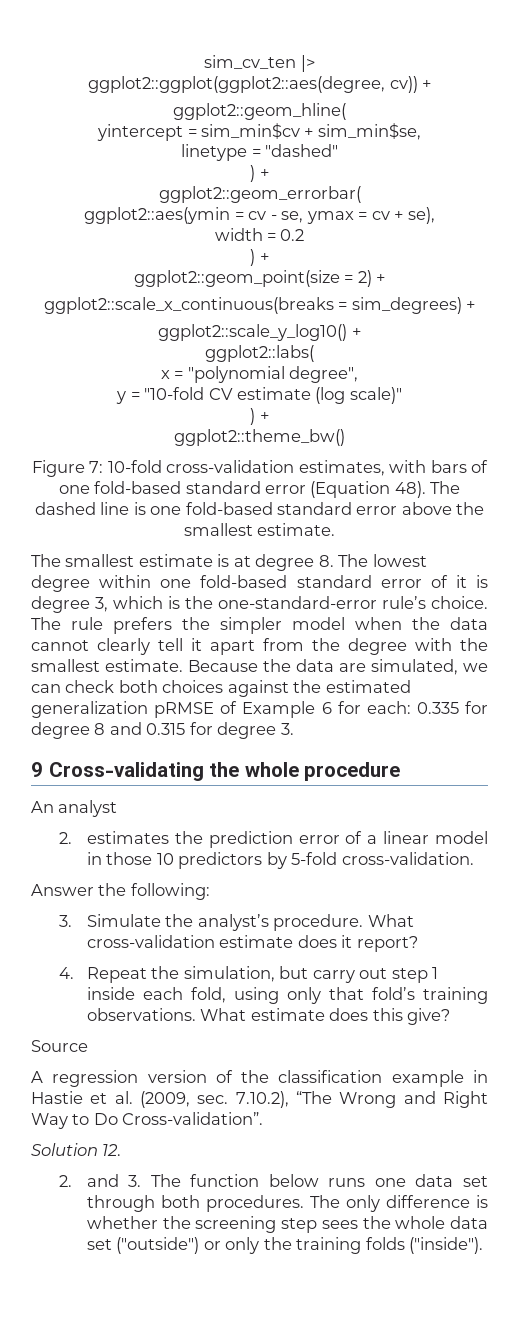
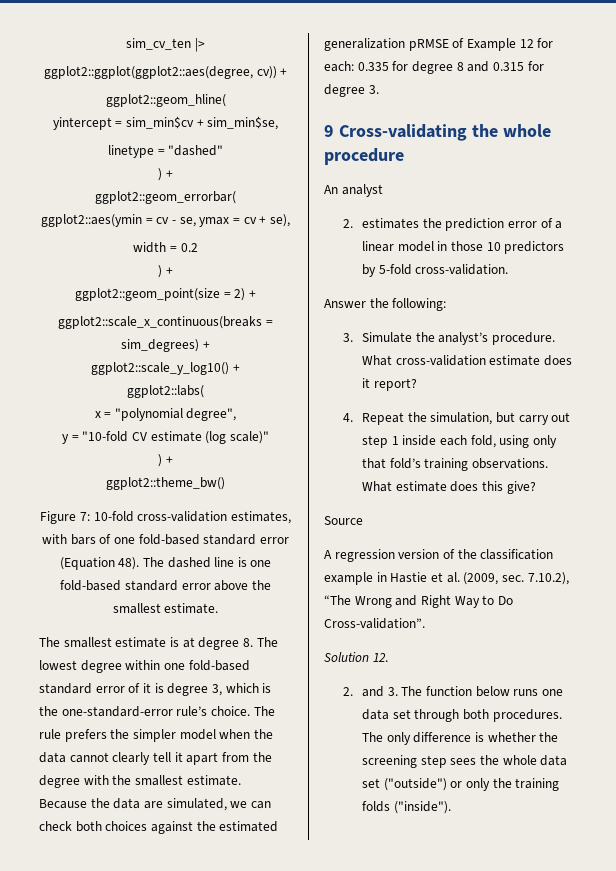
- Because the data are simulated, we can check both choices against the estimated generalization pRMSE of Example 6 for each: 0.335 for degree 8 and 0.315 for degree 3.
+ Because the data are simulated, we can check both choices against the estimated generalization pRMSE of Example 12 for each: 0.335 for degree 8 and 0.315 for degree 3.

